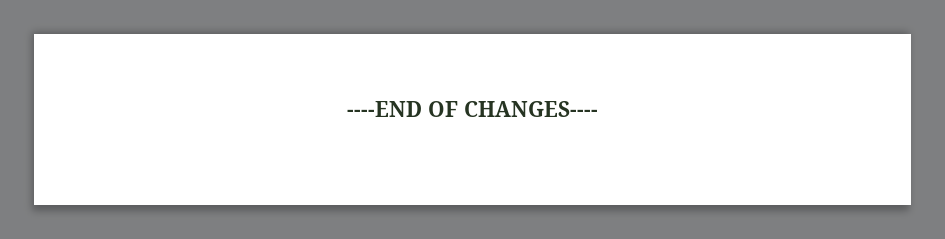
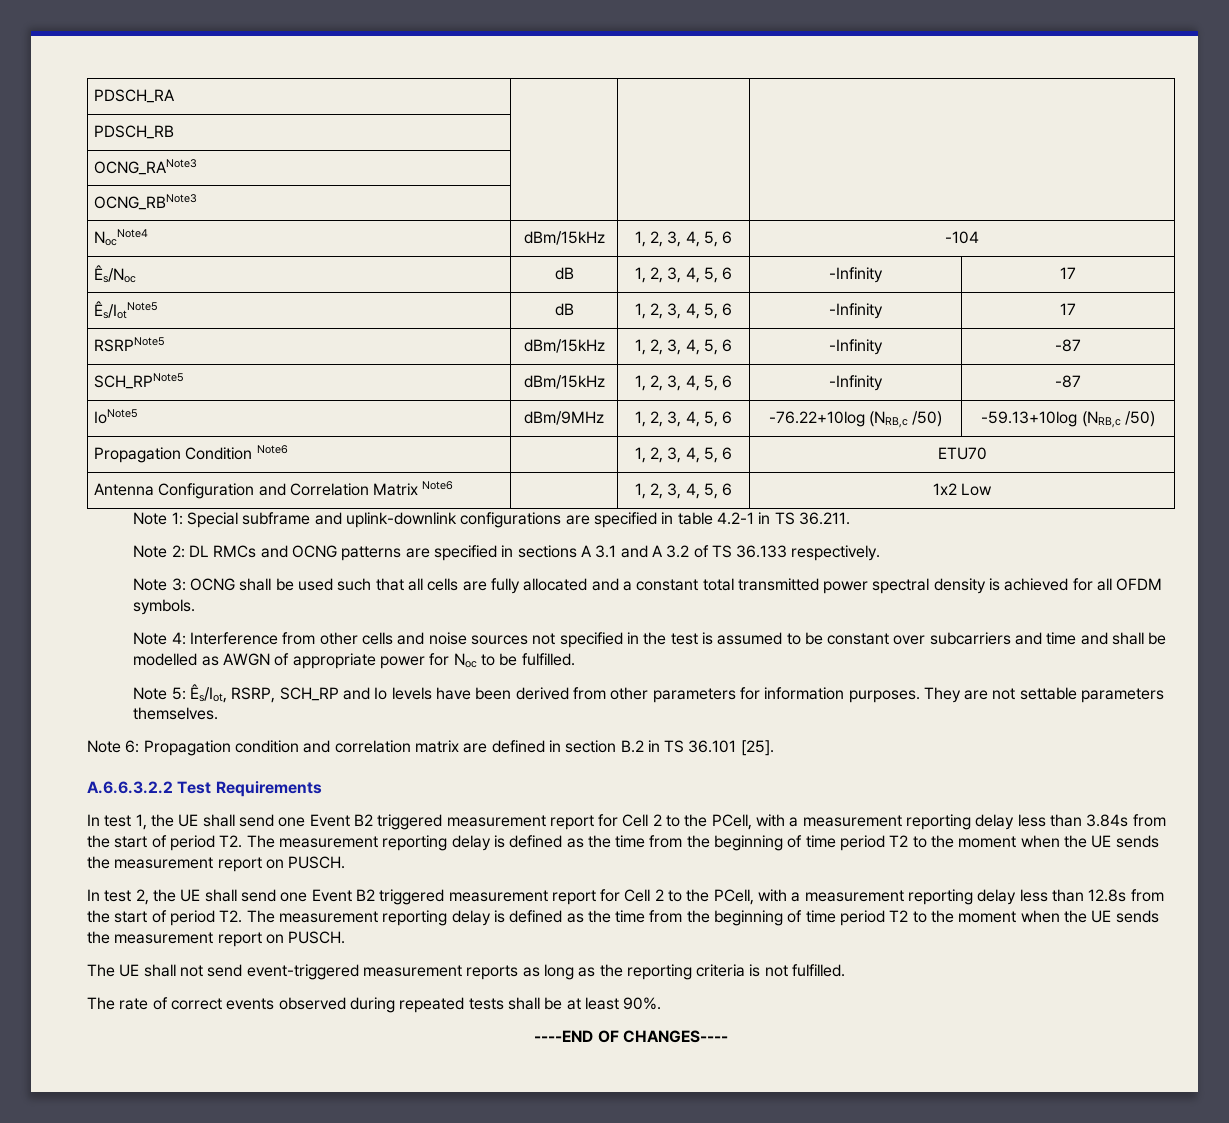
+ PDSCH_RA | | |
+ PDSCH_RB | | |
+ OCNG_RANote3 | | |
+ OCNG_RBNote3 | | |
+ NocNote4 | dBm/15kHz | 1, 2, 3, 4, 5, 6 | -104
+ Ês/Noc | dB | 1, 2, 3, 4, 5, 6 | -Infinity | 17
+ Ês/IotNote5 | dB | 1, 2, 3, 4, 5, 6 | -Infinity | 17
+ RSRPNote5 | dBm/15kHz | 1, 2, 3, 4, 5, 6 | -Infinity | -87
+ SCH_RPNote5 | dBm/15kHz | 1, 2, 3, 4, 5, 6 | -Infinity | -87
+ IoNote5 | dBm/9MHz | 1, 2, 3, 4, 5, 6 | -76.22+10log (NRB,c /50) | -59.13+10log (NRB,c /50)
+ Propagation Condition Note6 | | 1, 2, 3, 4, 5, 6 | ETU70
+ Antenna Configuration and Correlation Matrix Note6 | | 1, 2, 3, 4, 5, 6 | 1x2 Low
+ Note 1: Special subframe and uplink-downlink configurations are specified in table 4.2-1 in TS 36.211.
+ Note 2: DL RMCs and OCNG patterns are specified in sections A 3.1 and A 3.2 of TS 36.133 respectively.
+ Note 3: OCNG shall be used such that all cells are fully allocated and a constant total transmitted power spectral density is achieved for all OFDM symbols.
+ Note 4: Interference from other cells and noise sources not specified in the test is assumed to be constant over subcarriers and time and shall be modelled as AWGN of appropriate power for Noc to be fulfilled.
+ Note 5: Ês/Iot, RSRP, SCH_RP and Io levels have been derived from other parameters for information purposes. They are not settable parameters themselves.
+ Note 6: Propagation condition and correlation matrix are defined in section B.2 in TS 36.101 [25].
+ A.6.6.3.2.2 Test Requirements
+ In test 1, the UE shall send one Event B2 triggered measurement report for Cell 2 to the PCell, with a measurement reporting delay less than 3.84s from the start of period T2. The measurement reporting delay is defined as the time from the beginning of time period T2 to the moment when the UE sends the measurement report on PUSCH.
+ In test 2, the UE shall send one Event B2 triggered measurement report for Cell 2 to the PCell, with a measurement reporting delay less than 12.8s from the start of period T2. The measurement reporting delay is defined as the time from the beginning of time period T2 to the moment when the UE sends the measurement report on PUSCH.
+ The UE shall not send event-triggered measurement reports as long as the reporting criteria is not fulfilled.
+ The rate of correct events observed during repeated tests shall be at least 90%.

